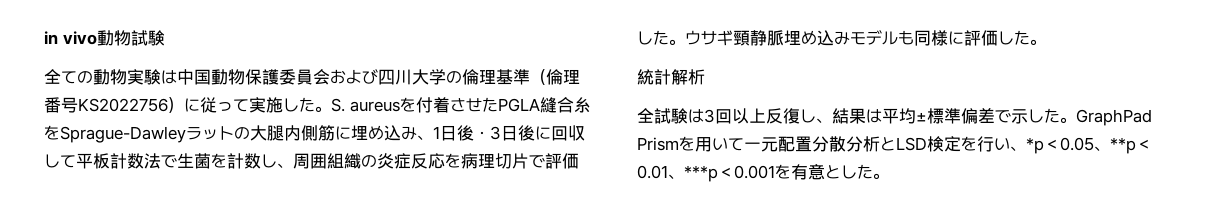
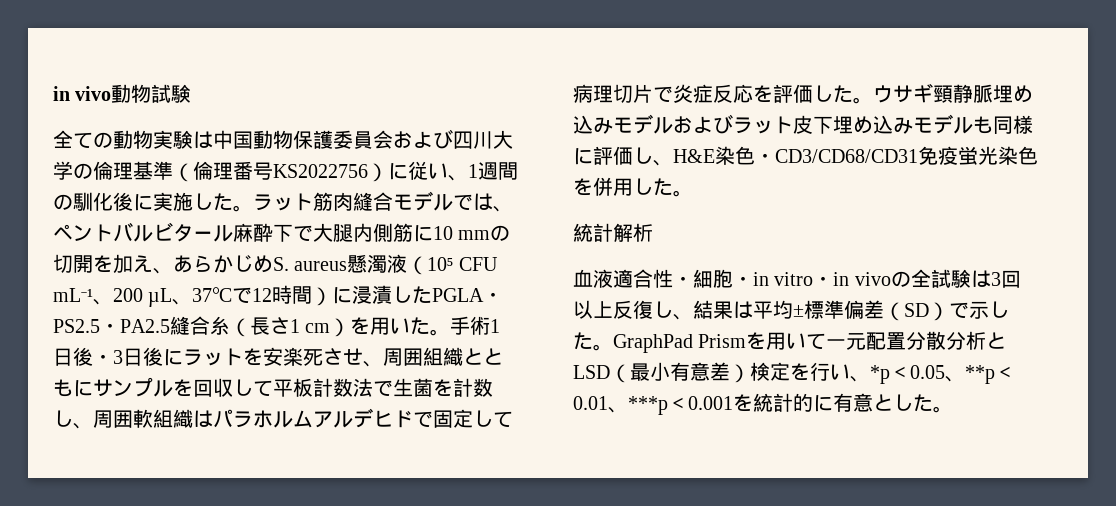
- 全ての動物実験は中国動物保護委員会および四川大学の倫理基準（倫理番号KS2022756）に従って実施した。S. aureusを付着させたPGLA縫合糸をSprague-Dawleyラットの大腿内側筋に埋め込み、1日後・3日後に回収して平板計数法で生菌を計数し、周囲組織の炎症反応を病理切片で評価した。
+ 全ての動物実験は中国動物保護委員会および四川大学の倫理基準（倫理番号KS2022756）に従い、1週間の馴化後に実施した。ラット筋肉縫合モデルでは、ペントバルビタール麻酔下で大腿内側筋に10 mmの切開を加え、あらかじめS. aureus懸濁液（10⁵ CFU mL⁻¹、200 µL、37℃で12時間）に浸漬したPGLA・PS2.5・PA2.5縫合糸（長さ1 cm）を用いた。手術1日後・3日後にラットを安楽死させ、周囲組織とともにサンプルを回収して平板計数法で生菌を計数し、周囲軟組織はパラホルムアルデヒドで固定して病理切片で炎症反応を評価した。
- ウサギ頸静脈埋め込みモデルも同様に評価した。
+ ウサギ頸静脈埋め込みモデルおよびラット皮下埋め込みモデルも同様に評価し、H&E染色・CD3/CD68/CD31免疫蛍光染色を併用した。
  統計解析
- 全試験は3回以上反復し、結果は平均±標準偏差で示した。
+ 血液適合性・細胞・in vitro・in vivoの全試験は3回以上反復し、結果は平均±標準偏差（SD）で示した。
- GraphPad Prismを用いて一元配置分散分析とLSD検定を行い、*p＜0.05、**p＜0.01、***p＜0.001を有意とした。
+ GraphPad Prismを用いて一元配置分散分析とLSD（最小有意差）検定を行い、*p＜0.05、**p＜0.01、***p＜0.001を統計的に有意とした。

